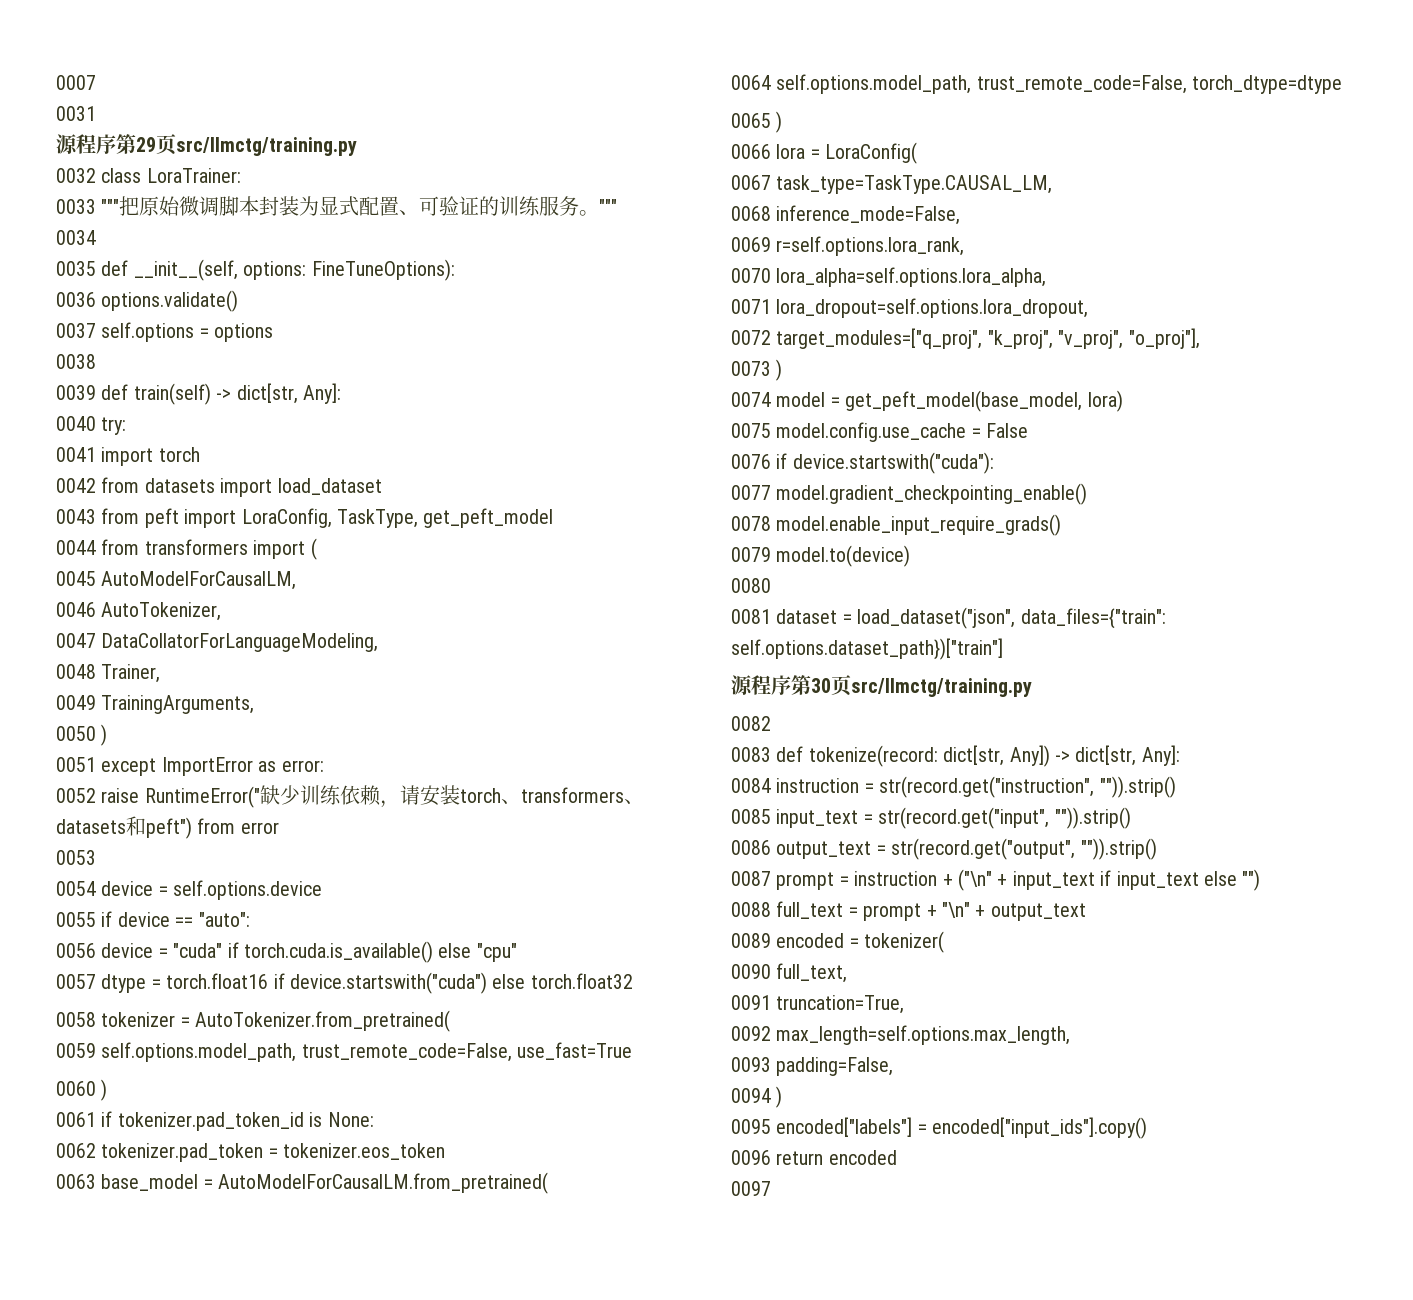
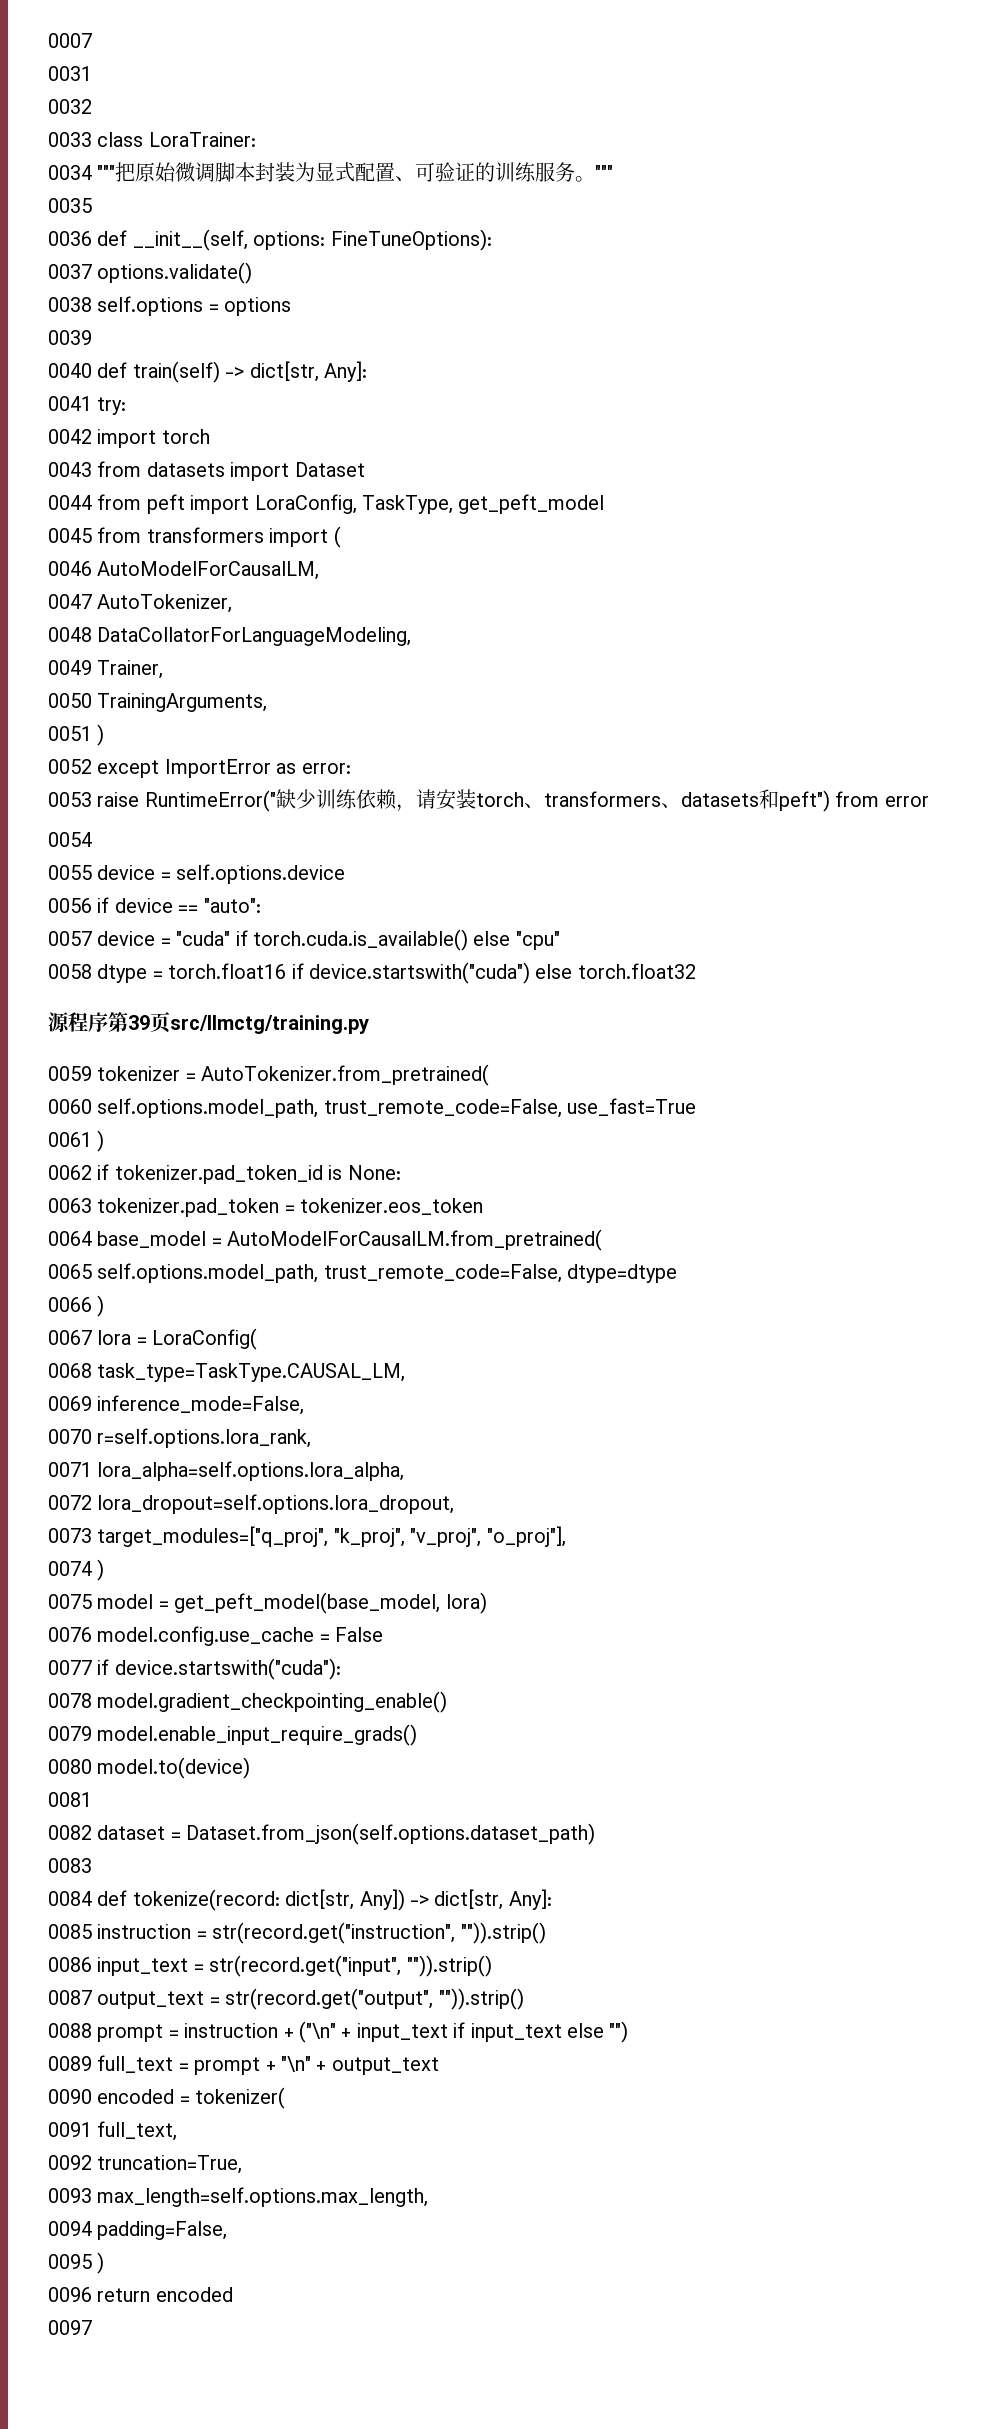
- 源程序第29页src/llmctg/training.py
- 0032 class LoraTrainer:
+ 0032
+ 0033 class LoraTrainer:
- 0033 """把原始微调脚本封装为显式配置、可验证的训练服务。
+ 0034 """把原始微调脚本封装为显式配置、可验证的训练服务。
- 0034
- 0035 def __init__(self, options: FineTuneOptions):
+ 0035
+ 0036 def __init__(self, options: FineTuneOptions):
- 0036 options.validate()
+ 0037 options.validate()
- 0037 self.options = options
+ 0038 self.options = options
- 0038
- 0039 def train(self) -> dict[str, Any]:
+ 0039
+ 0040 def train(self) -> dict[str, Any]:
- 0040 try:
+ 0041 try:
- 0041 import torch
+ 0042 import torch
- 0042 from datasets import load_dataset
- 0043 from peft import LoraConfig, TaskType, get_peft_model
+ 0043 from datasets import Dataset
+ 0044 from peft import LoraConfig, TaskType, get_peft_model
- 0044 from transformers import (
+ 0045 from transformers import (
- 0045 AutoModelForCausalLM,
+ 0046 AutoModelForCausalLM,
- 0046 AutoTokenizer,
+ 0047 AutoTokenizer,
- 0047 DataCollatorForLanguageModeling,
+ 0048 DataCollatorForLanguageModeling,
- 0048 Trainer,
+ 0049 Trainer,
- 0049 TrainingArguments,
+ 0050 TrainingArguments,
- 0050 )
- 0051 except ImportError as error:
+ 0051 )
+ 0052 except ImportError as error:
- 0052 raise RuntimeError("缺少训练依赖，请安装torch、transformers、datasets和peft") from error
+ 0053 raise RuntimeError("缺少训练依赖，请安装torch、transformers、datasets和peft") from error
- 0053
- 0054 device = self.options.device
+ 0054
+ 0055 device = self.options.device
- 0055 if device == "auto":
+ 0056 if device == "auto":
- 0056 device = "cuda" if torch.cuda.is_available() else "cpu"
+ 0057 device = "cuda" if torch.cuda.is_available() else "cpu"
- 0057 dtype = torch.float16 if device.startswith("cuda") else torch.float32
+ 0058 dtype = torch.float16 if device.startswith("cuda") else torch.float32
- 0058 tokenizer = AutoTokenizer.from_pretrained(
+ 源程序第39页src/llmctg/training.py
+ 0059 tokenizer = AutoTokenizer.from_pretrained(
- 0059 self.options.model_path, trust_remote_code=False, use_fast=True
+ 0060 self.options.model_path, trust_remote_code=False, use_fast=True
- 0060 )
- 0061 if tokenizer.pad_token_id is None:
+ 0061 )
+ 0062 if tokenizer.pad_token_id is None:
- 0062 tokenizer.pad_token = tokenizer.eos_token
+ 0063 tokenizer.pad_token = tokenizer.eos_token
- 0063 base_model = AutoModelForCausalLM.from_pretrained(
+ 0064 base_model = AutoModelForCausalLM.from_pretrained(
- 0064 self.options.model_path, trust_remote_code=False, torch_dtype=dtype
- 0065 )
- 0066 lora = LoraConfig(
+ 0065 self.options.model_path, trust_remote_code=False, dtype=dtype
+ 0066 )
+ 0067 lora = LoraConfig(
- 0067 task_type=TaskType.CAUSAL_LM,
+ 0068 task_type=TaskType.CAUSAL_LM,
- 0068 inference_mode=False,
+ 0069 inference_mode=False,
- 0069 r=self.options.lora_rank,
+ 0070 r=self.options.lora_rank,
- 0070 lora_alpha=self.options.lora_alpha,
+ 0071 lora_alpha=self.options.lora_alpha,
- 0071 lora_dropout=self.options.lora_dropout,
+ 0072 lora_dropout=self.options.lora_dropout,
- 0072 target_modules=["q_proj", "k_proj", "v_proj", "o_proj"],
+ 0073 target_modules=["q_proj", "k_proj", "v_proj", "o_proj"],
- 0073 )
- 0074 model = get_peft_model(base_model, lora)
+ 0074 )
+ 0075 model = get_peft_model(base_model, lora)
- 0075 model.config.use_cache = False
+ 0076 model.config.use_cache = False
- 0076 if device.startswith("cuda"):
+ 0077 if device.startswith("cuda"):
- 0077 model.gradient_checkpointing_enable()
+ 0078 model.gradient_checkpointing_enable()
- 0078 model.enable_input_require_grads()
+ 0079 model.enable_input_require_grads()
- 0079 model.to(device)
+ 0080 model.to(device)
- 0080
- 0081 dataset = load_dataset("json", data_files={"train": self.options.dataset_path})["train"]
- 源程序第30页src/llmctg/training.py
- 0082
+ 0081
+ 0082 dataset = Dataset.from_json(self.options.dataset_path)
- 0083 def tokenize(record: dict[str, Any]) -> dict[str, Any]:
+ 0083
+ 0084 def tokenize(record: dict[str, Any]) -> dict[str, Any]:
- 0084 instruction = str(record.get("instruction", "")).strip()
+ 0085 instruction = str(record.get("instruction", "")).strip()
- 0085 input_text = str(record.get("input", "")).strip()
+ 0086 input_text = str(record.get("input", "")).strip()
- 0086 output_text = str(record.get("output", "")).strip()
+ 0087 output_text = str(record.get("output", "")).strip()
- 0087 prompt = instruction + ("\n" + input_text if input_text else "")
+ 0088 prompt = instruction + ("\n" + input_text if input_text else "")
- 0088 full_text = prompt + "\n" + output_text
+ 0089 full_text = prompt + "\n" + output_text
- 0089 encoded = tokenizer(
+ 0090 encoded = tokenizer(
- 0090 full_text,
+ 0091 full_text,
- 0091 truncation=True,
+ 0092 truncation=True,
- 0092 max_length=self.options.max_length,
+ 0093 max_length=self.options.max_length,
- 0093 padding=False,
+ 0094 padding=False,
- 0094 )
- 0095 encoded["labels"] = encoded["input_ids"].copy()
+ 0095 )

